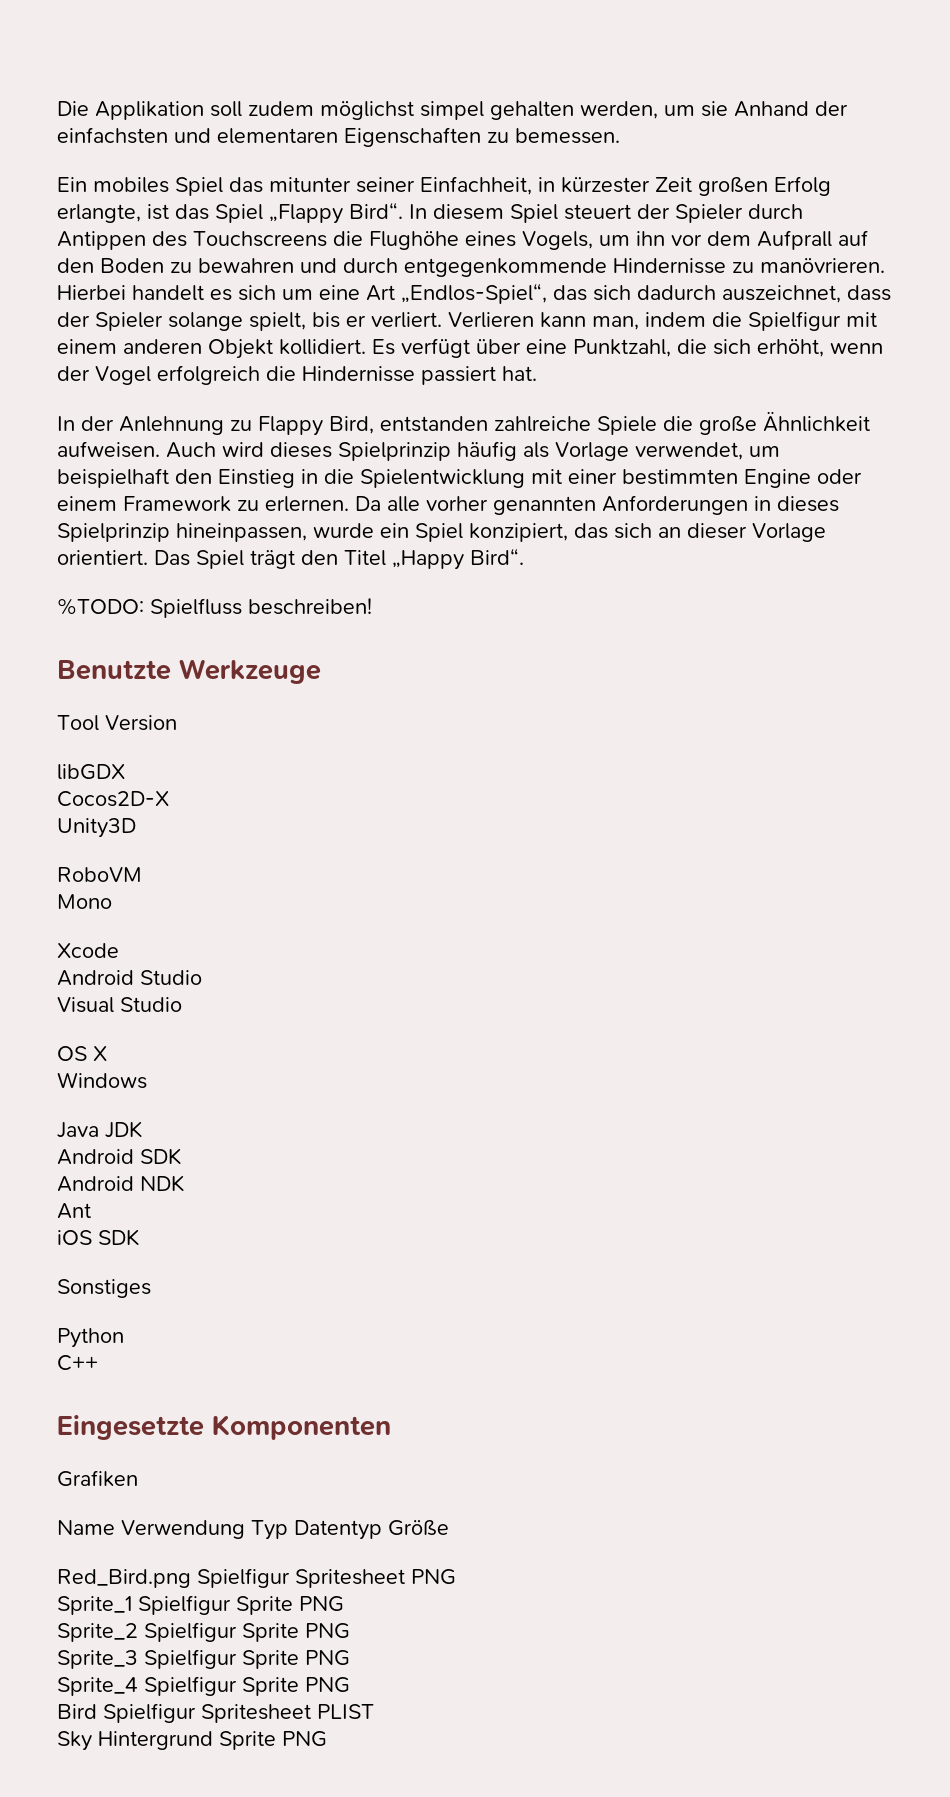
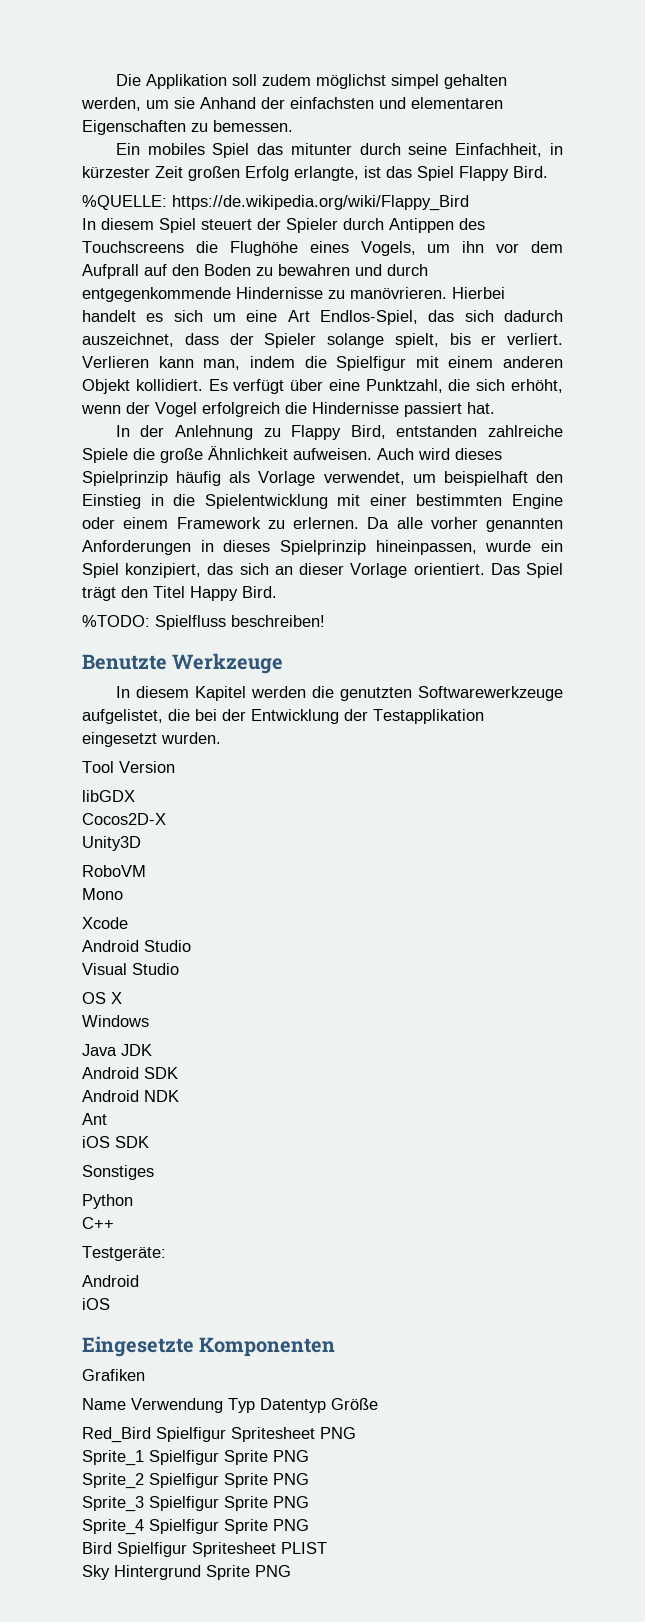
- Ein mobiles Spiel das mitunter seiner Einfachheit, in kürzester Zeit großen Erfolg erlangte, ist das Spiel „Flappy Bird“. In diesem Spiel steuert der Spieler durch Antippen des Touchscreens die Flughöhe eines Vogels, um ihn vor dem Aufprall auf den Boden zu bewahren und durch entgegenkommende Hindernisse zu manövrieren.
+ Ein mobiles Spiel das mitunter durch seine Einfachheit, in kürzester Zeit großen Erfolg erlangte, ist das Spiel Flappy Bird.
+ %QUELLE: https://de.wikipedia.org/wiki/Flappy_Bird
+ In diesem Spiel steuert der Spieler durch Antippen des Touchscreens die Flughöhe eines Vogels, um ihn vor dem Aufprall auf den Boden zu bewahren und durch entgegenkommende Hindernisse zu manövrieren.
- Hierbei handelt es sich um eine Art „Endlos-Spiel“, das sich dadurch auszeichnet, dass der Spieler solange spielt, bis er verliert.
+ Hierbei handelt es sich um eine Art Endlos-Spiel, das sich dadurch auszeichnet, dass der Spieler solange spielt, bis er verliert.
- Das Spiel trägt den Titel „Happy Bird“.
+ Das Spiel trägt den Titel Happy Bird.
+ In diesem Kapitel werden die genutzten Softwarewerkzeuge aufgelistet, die bei der Entwicklung der Testapplikation eingesetzt wurden.
+ Testgeräte:
+ Android
+ iOS
- Red_Bird.png Spielfigur Spritesheet PNG
+ Red_Bird Spielfigur Spritesheet PNG

